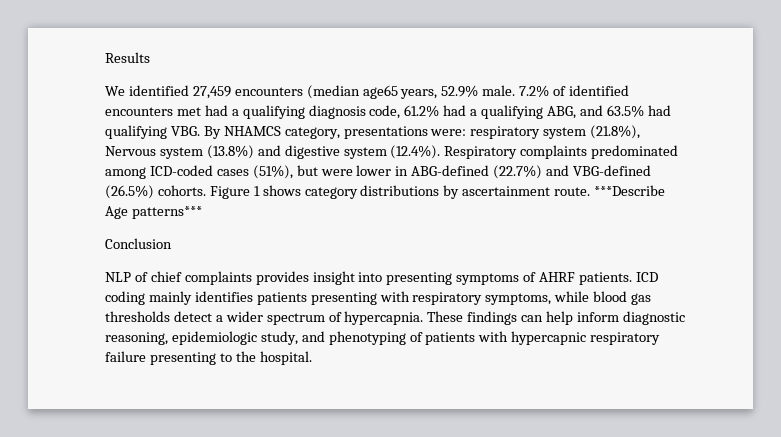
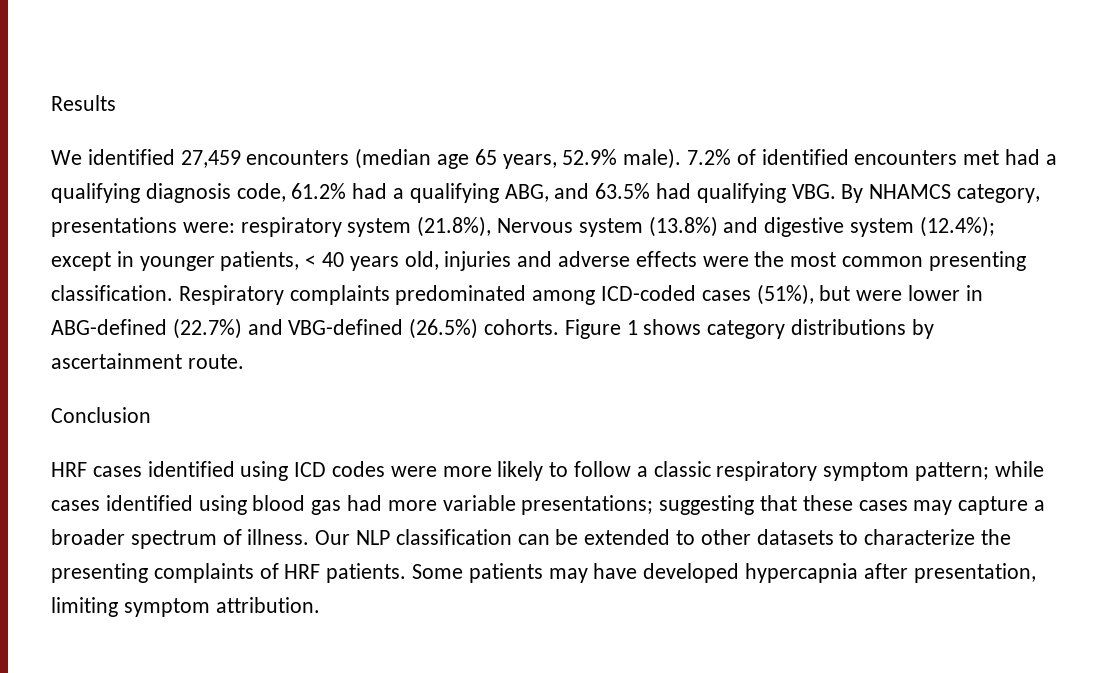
- We identified 27,459 encounters (median age65 years, 52.9% male.
+ We identified 27,459 encounters (median age 65 years, 52.9% male).
- 7.2% of identified encounters met had a qualifying diagnosis code, 61.2% had a qualifying ABG, and 63.5% had qualifying VBG. By NHAMCS category, presentations were: respiratory system (21.8%), Nervous system (13.8%) and digestive system (12.4%). Respiratory complaints predominated among ICD-coded cases (51%), but were lower in ABG-defined (22.7%) and VBG-defined (26.5%) cohorts.
+ 7.2% of identified encounters met had a qualifying diagnosis code, 61.2% had a qualifying ABG, and 63.5% had qualifying VBG. By NHAMCS category, presentations were: respiratory system (21.8%), Nervous system (13.8%) and digestive system (12.4%); except in younger patients, < 40 years old, injuries and adverse effects were the most common presenting classification. Respiratory complaints predominated among ICD-coded cases (51%), but were lower in ABG-defined (22.7%) and VBG-defined (26.5%) cohorts.
- Figure 1 shows category distributions by ascertainment route. ***Describe Age patterns***
+ Figure 1 shows category distributions by ascertainment route.
  Conclusion
- NLP of chief complaints provides insight into presenting symptoms of AHRF patients. ICD coding mainly identifies patients presenting with respiratory symptoms, while blood gas thresholds detect a wider spectrum of hypercapnia. These findings can help inform diagnostic reasoning, epidemiologic study, and phenotyping of patients with hypercapnic respiratory failure presenting to the hospital.
+ HRF cases identified using ICD codes were more likely to follow a classic respiratory symptom pattern; while cases identified using blood gas had more variable presentations; suggesting that these cases may capture a broader spectrum of illness. Our NLP classification can be extended to other datasets to characterize the presenting complaints of HRF patients. Some patients may have developed hypercapnia after presentation, limiting symptom attribution.

